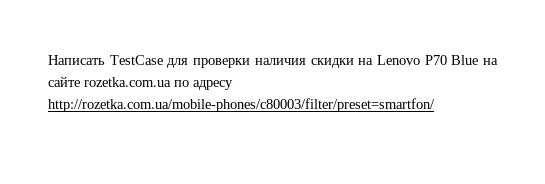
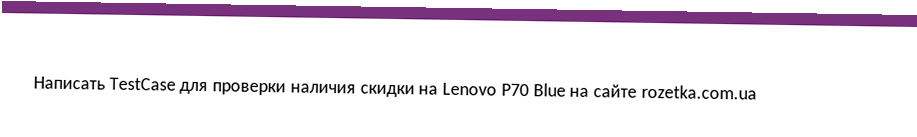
- Написать TestCase для проверки наличия скидки на Lenovo P70 Blue на сайте rozetka.com.ua по адресу http://rozetka.com.ua/mobile-phones/c80003/filter/preset=smartfon/
+ Написать TestCase для проверки наличия скидки на Lenovo P70 Blue на сайте rozetka.com.ua

